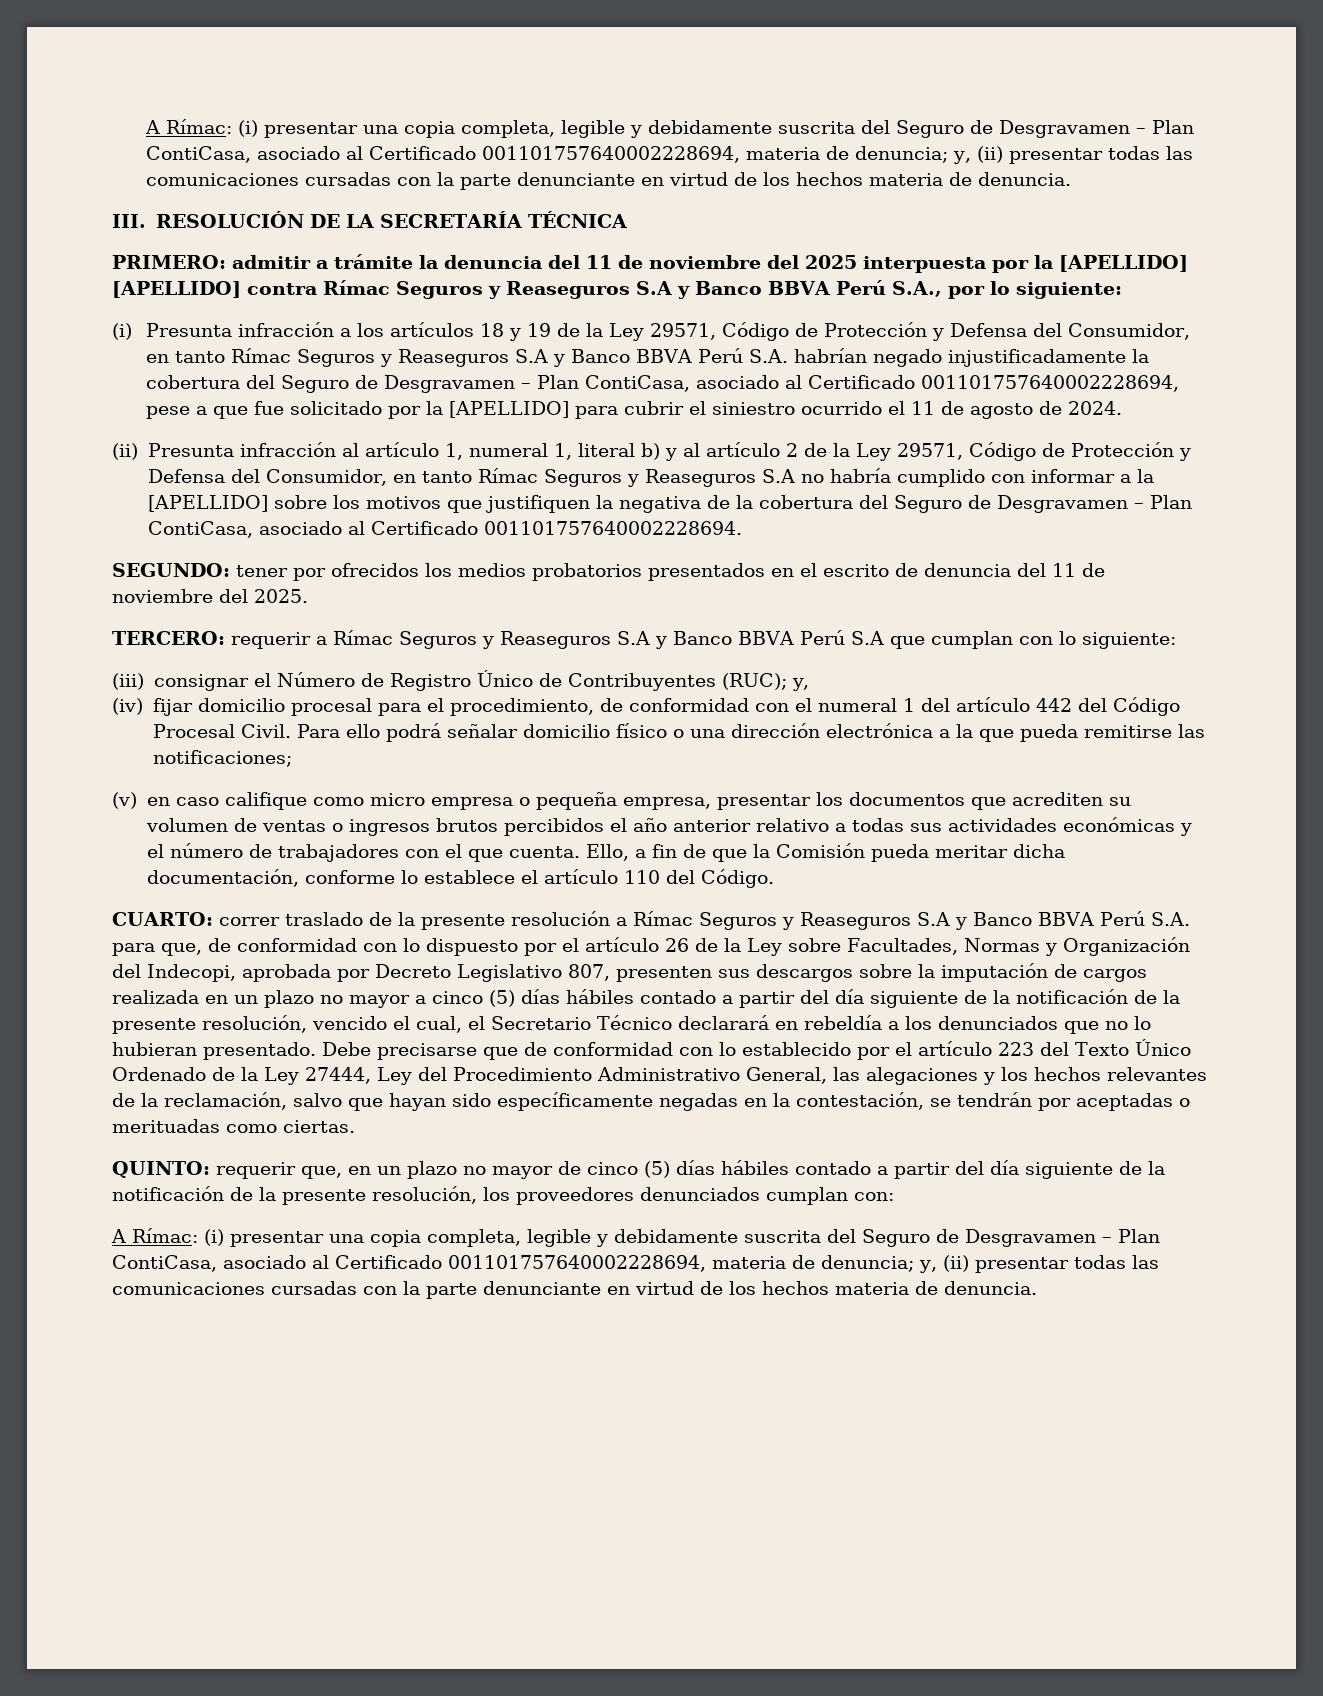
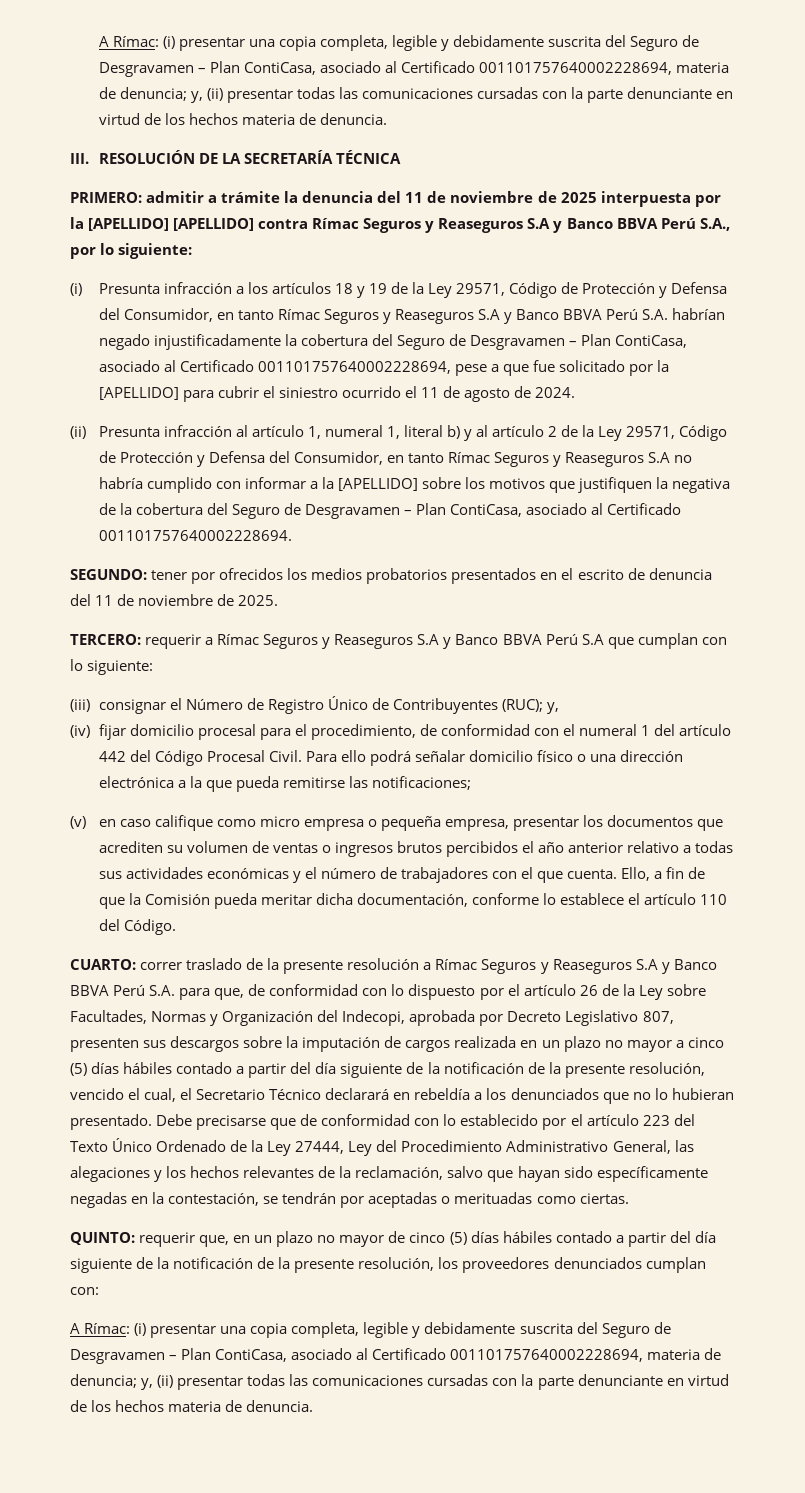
- PRIMERO: admitir a trámite la denuncia del 11 de noviembre del 2025 interpuesta por la [APELLIDO] [APELLIDO] contra Rímac Seguros y Reaseguros S.A y Banco BBVA Perú S.A., por lo siguiente:
+ PRIMERO: admitir a trámite la denuncia del 11 de noviembre de 2025 interpuesta por la [APELLIDO] [APELLIDO] contra Rímac Seguros y Reaseguros S.A y Banco BBVA Perú S.A., por lo siguiente:
- SEGUNDO: tener por ofrecidos los medios probatorios presentados en el escrito de denuncia del 11 de noviembre del 2025.
+ SEGUNDO: tener por ofrecidos los medios probatorios presentados en el escrito de denuncia del 11 de noviembre de 2025.

